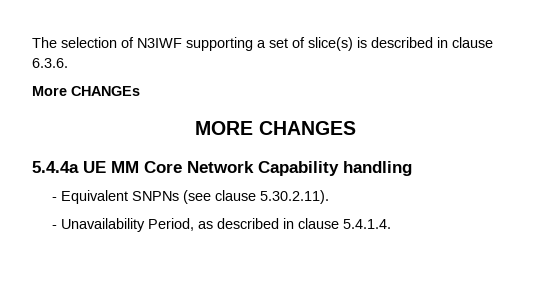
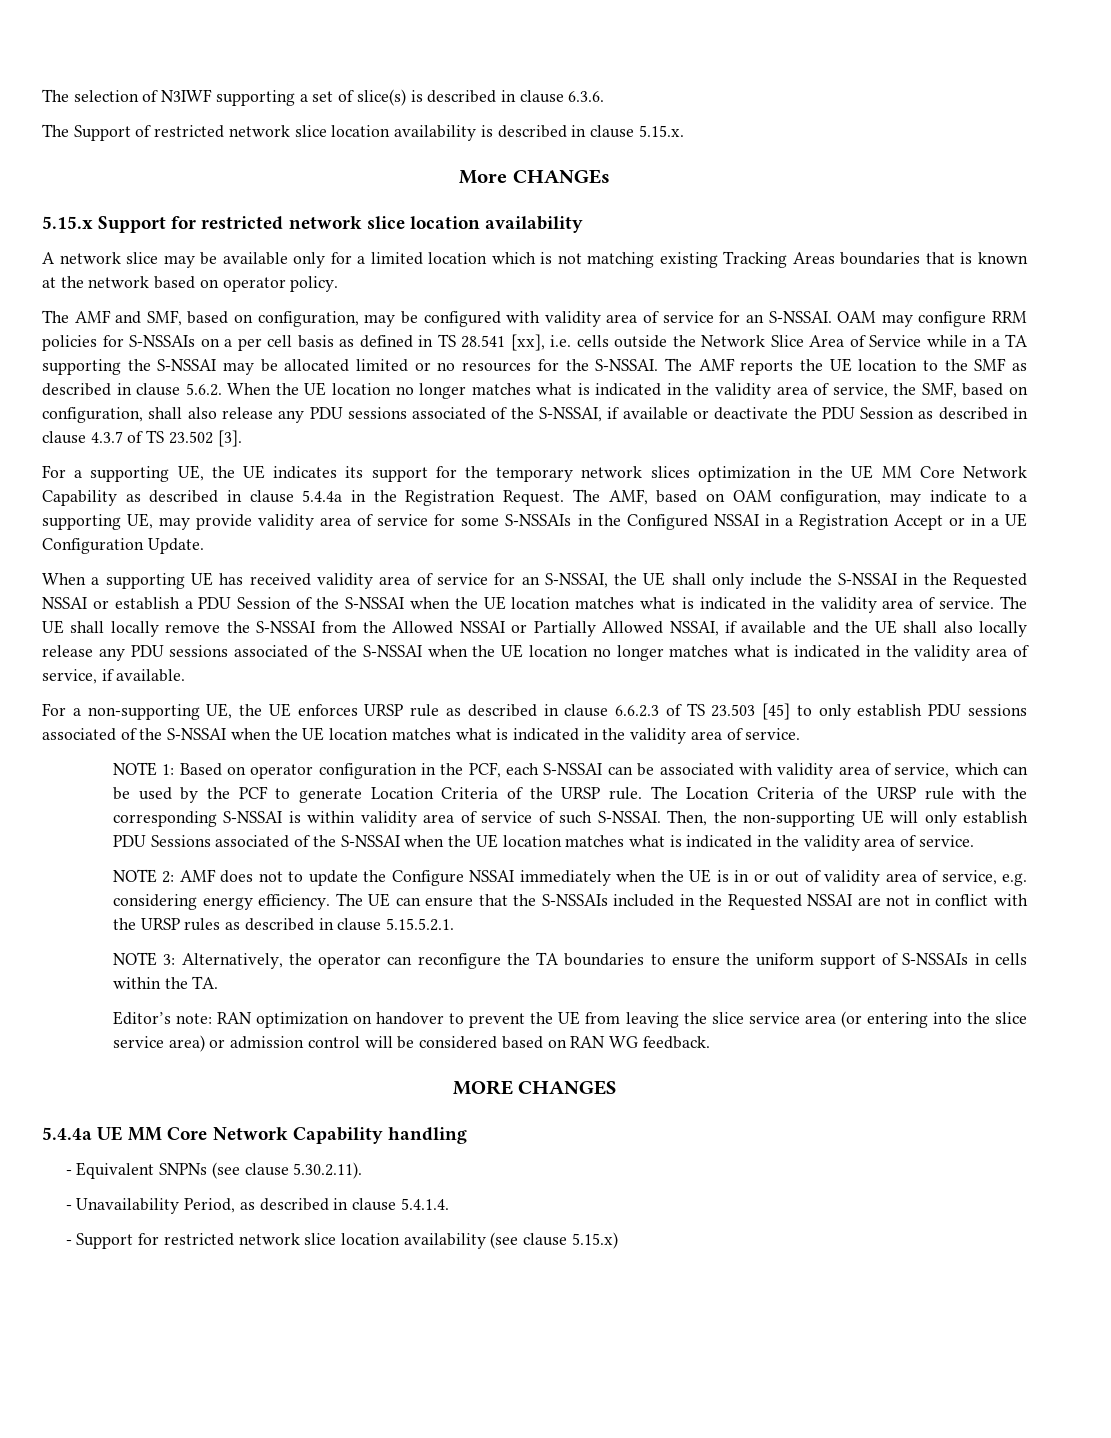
+ The Support of restricted network slice location availability is described in clause 5.15.x.
  More CHANGEs
+ 5.15.x Support for restricted network slice location availability
+ A network slice may be available only for a limited location which is not matching existing Tracking Areas boundaries that is known at the network based on operator policy.
+ The AMF and SMF, based on configuration, may be configured with validity area of service for an S-NSSAI. OAM may configure RRM policies for S-NSSAIs on a per cell basis as defined in TS 28.541 [xx], i.e. cells outside the Network Slice Area of Service while in a TA supporting the S-NSSAI may be allocated limited or no resources for the S-NSSAI. The AMF reports the UE location to the SMF as described in clause 5.6.2. When the UE location no longer matches what is indicated in the validity area of service, the SMF, based on configuration, shall also release any PDU sessions associated of the S-NSSAI, if available or deactivate the PDU Session as described in clause 4.3.7 of TS 23.502 [3].
+ For a supporting UE, the UE indicates its support for the temporary network slices optimization in the UE MM Core Network Capability as described in clause 5.4.4a in the Registration Request. The AMF, based on OAM configuration, may indicate to a supporting UE, may provide validity area of service for some S-NSSAIs in the Configured NSSAI in a Registration Accept or in a UE Configuration Update.
+ When a supporting UE has received validity area of service for an S-NSSAI, the UE shall only include the S-NSSAI in the Requested NSSAI or establish a PDU Session of the S-NSSAI when the UE location matches what is indicated in the validity area of service. The UE shall locally remove the S-NSSAI from the Allowed NSSAI or Partially Allowed NSSAI, if available and the UE shall also locally release any PDU sessions associated of the S-NSSAI when the UE location no longer matches what is indicated in the validity area of service, if available.
+ For a non-supporting UE, the UE enforces URSP rule as described in clause 6.6.2.3 of TS 23.503 [45] to only establish PDU sessions associated of the S-NSSAI when the UE location matches what is indicated in the validity area of service.
+ NOTE 1: Based on operator configuration in the PCF, each S-NSSAI can be associated with validity area of service, which can be used by the PCF to generate Location Criteria of the URSP rule. The Location Criteria of the URSP rule with the corresponding S-NSSAI is within validity area of service of such S-NSSAI. Then, the non-supporting UE will only establish PDU Sessions associated of the S-NSSAI when the UE location matches what is indicated in the validity area of service.
+ NOTE 2: AMF does not to update the Configure NSSAI immediately when the UE is in or out of validity area of service, e.g. considering energy efficiency. The UE can ensure that the S-NSSAIs included in the Requested NSSAI are not in conflict with the URSP rules as described in clause 5.15.5.2.1.
+ NOTE 3: Alternatively, the operator can reconfigure the TA boundaries to ensure the uniform support of S-NSSAIs in cells within the TA.
+ Editor’s note: RAN optimization on handover to prevent the UE from leaving the slice service area (or entering into the slice service area) or admission control will be considered based on RAN WG feedback.
+ - Support for restricted network slice location availability (see clause 5.15.x)

